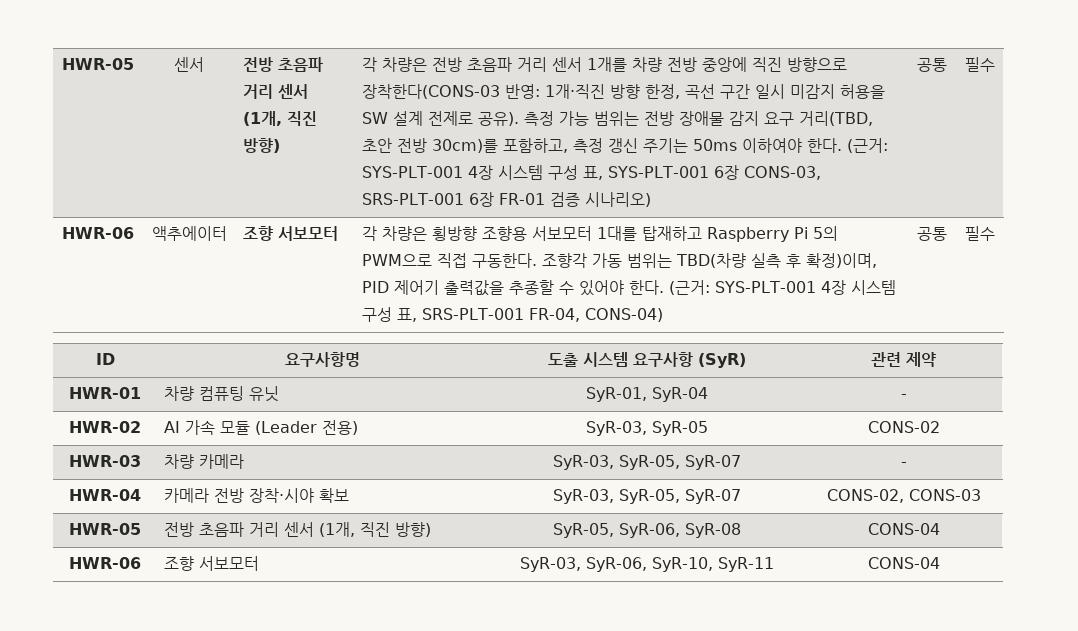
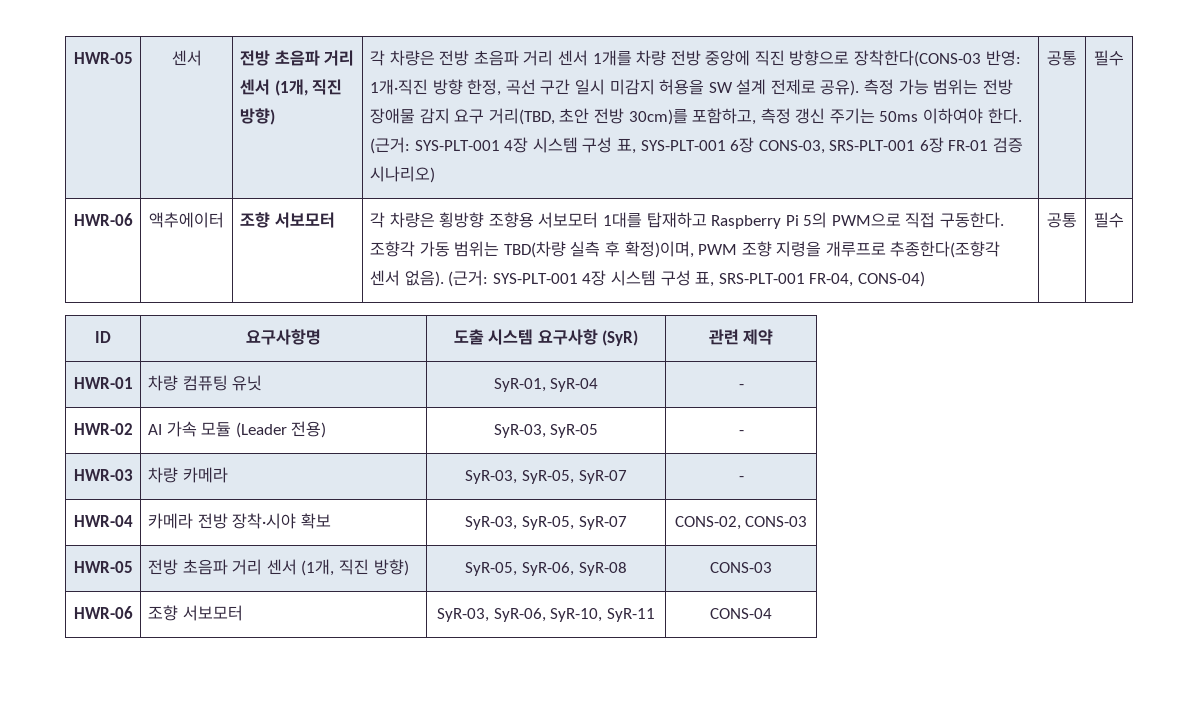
- 조향각 가동 범위는 TBD(차량 실측 후 확정)이며, PID 제어기 출력값을 추종할 수 있어야 한다.
+ 조향각 가동 범위는 TBD(차량 실측 후 확정)이며, PWM 조향 지령을 개루프로 추종한다(조향각 센서 없음).
- HWR-02 | AI 가속 모듈 (Leader 전용) | SyR-03, SyR-05 | CONS-02
+ HWR-02 | AI 가속 모듈 (Leader 전용) | SyR-03, SyR-05 | -
- HWR-05 | 전방 초음파 거리 센서 (1개, 직진 방향) | SyR-05, SyR-06, SyR-08 | CONS-04
+ HWR-05 | 전방 초음파 거리 센서 (1개, 직진 방향) | SyR-05, SyR-06, SyR-08 | CONS-03

